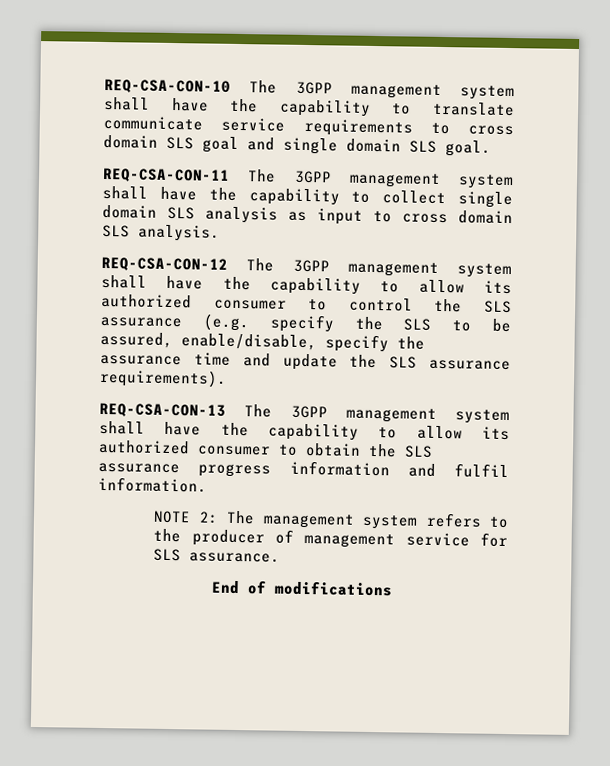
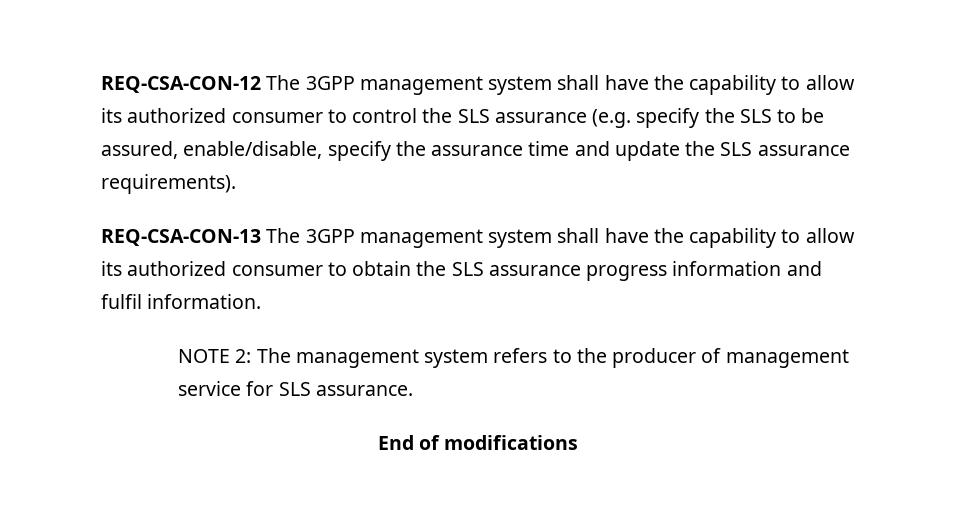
- REQ-CSA-CON-10 The 3GPP management system shall have the capability to translate communicate service requirements to cross domain SLS goal and single domain SLS goal.
- REQ-CSA-CON-11 The 3GPP management system shall have the capability to collect single domain SLS analysis as input to cross domain SLS analysis.

